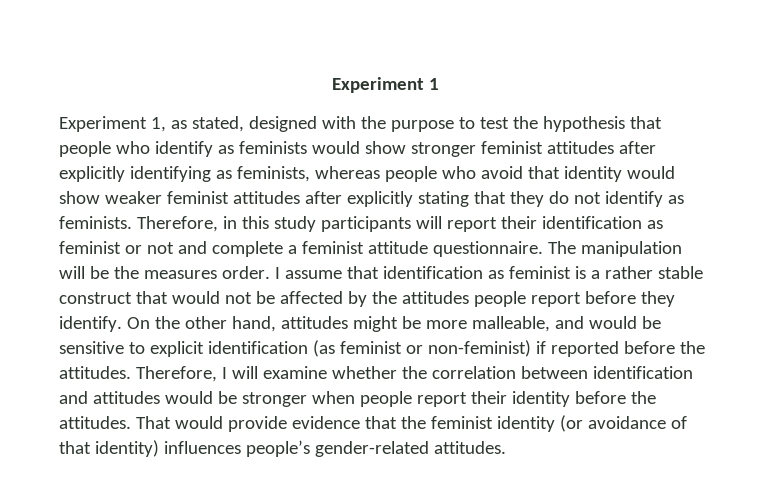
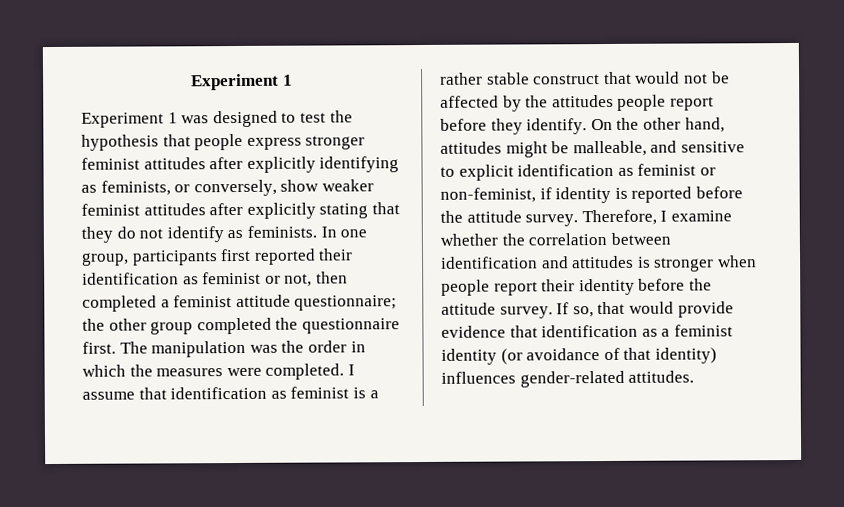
- Experiment 1, as stated, designed with the purpose to test the hypothesis that people who identify as feminists would show stronger feminist attitudes after explicitly identifying as feminists, whereas people who avoid that identity would show weaker feminist attitudes after explicitly stating that they do not identify as feminists.
+ Experiment 1 was designed to test the hypothesis that people express stronger feminist attitudes after explicitly identifying as feminists, or conversely, show weaker feminist attitudes after explicitly stating that they do not identify as feminists.
- Therefore, in this study participants will report their identification as feminist or not and complete a feminist attitude questionnaire. The manipulation will be the measures order.
+ In one group, participants first reported their identification as feminist or not, then completed a feminist attitude questionnaire; the other group completed the questionnaire first. The manipulation was the order in which the measures were completed.
- On the other hand, attitudes might be more malleable, and would be sensitive to explicit identification (as feminist or non-feminist) if reported before the attitudes.
+ On the other hand, attitudes might be malleable, and sensitive to explicit identification as feminist or non-feminist, if identity is reported before the attitude survey.
- Therefore, I will examine whether the correlation between identification and attitudes would be stronger when people report their identity before the attitudes. That would provide evidence that the feminist identity (or avoidance of that identity) influences people’s gender-related attitudes.
+ Therefore, I examine whether the correlation between identification and attitudes is stronger when people report their identity before the attitude survey. If so, that would provide evidence that identification as a feminist identity (or avoidance of that identity) influences gender-related attitudes.

